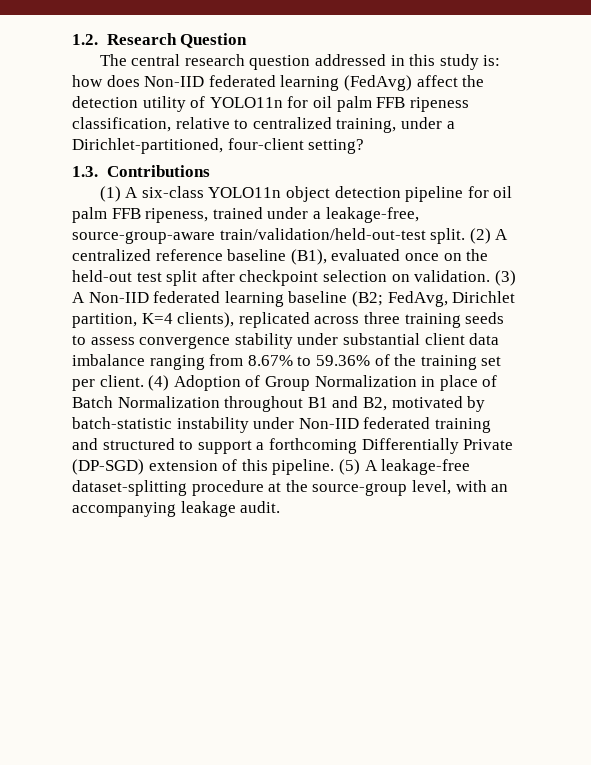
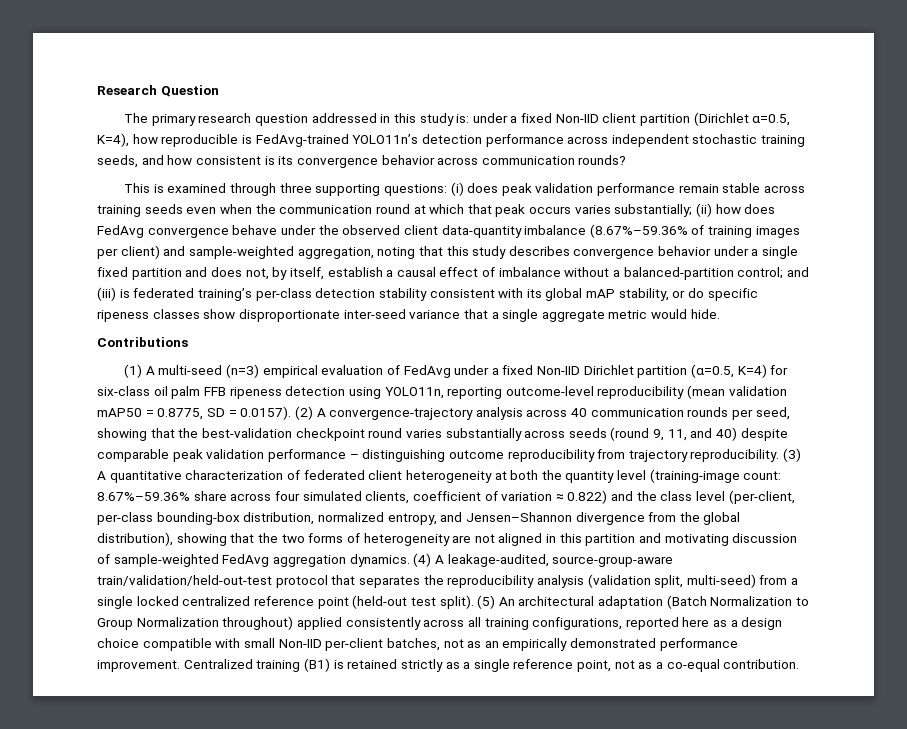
- 1.2. Research Question
+ Research Question
- The central research question addressed in this study is: how does Non-IID federated learning (FedAvg) affect the detection utility of YOLO11n for oil palm FFB ripeness classification, relative to centralized training, under a Dirichlet-partitioned, four-client setting?
- 1.3. Contributions
- (1) A six-class YOLO11n object detection pipeline for oil palm FFB ripeness, trained under a leakage-free, source-group-aware train/validation/held-out-test split. (2) A centralized reference baseline (B1), evaluated once on the held-out test split after checkpoint selection on validation. (3) A Non-IID federated learning baseline (B2; FedAvg, Dirichlet partition, K=4 clients), replicated across three training seeds to assess convergence stability under substantial client data imbalance ranging from 8.67% to 59.36% of the training set per client. (4) Adoption of Group Normalization in place of Batch Normalization throughout B1 and B2, motivated by batch-statistic instability under Non-IID federated training and structured to support a forthcoming Differentially Private (DP-SGD) extension of this pipeline. (5) A leakage-free dataset-splitting procedure at the source-group level, with an accompanying leakage audit.
+ The primary research question addressed in this study is: under a fixed Non-IID client partition (Dirichlet α=0.5, K=4), how reproducible is FedAvg-trained YOLO11n’s detection performance across independent stochastic training seeds, and how consistent is its convergence behavior across communication rounds?
+ This is examined through three supporting questions: (i) does peak validation performance remain stable across training seeds even when the communication round at which that peak occurs varies substantially; (ii) how does FedAvg convergence behave under the observed client data-quantity imbalance (8.67%–59.36% of training images per client) and sample-weighted aggregation, noting that this study describes convergence behavior under a single fixed partition and does not, by itself, establish a causal effect of imbalance without a balanced-partition control; and (iii) is federated training’s per-class detection stability consistent with its global mAP stability, or do specific ripeness classes show disproportionate inter-seed variance that a single aggregate metric would hide.
+ Contributions
+ (1) A multi-seed (n=3) empirical evaluation of FedAvg under a fixed Non-IID Dirichlet partition (α=0.5, K=4) for six-class oil palm FFB ripeness detection using YOLO11n, reporting outcome-level reproducibility (mean validation mAP50 = 0.8775, SD = 0.0157). (2) A convergence-trajectory analysis across 40 communication rounds per seed, showing that the best-validation checkpoint round varies substantially across seeds (round 9, 11, and 40) despite comparable peak validation performance – distinguishing outcome reproducibility from trajectory reproducibility. (3) A quantitative characterization of federated client heterogeneity at both the quantity level (training-image count: 8.67%–59.36% share across four simulated clients, coefficient of variation ≈ 0.822) and the class level (per-client, per-class bounding-box distribution, normalized entropy, and Jensen–Shannon divergence from the global distribution), showing that the two forms of heterogeneity are not aligned in this partition and motivating discussion of sample-weighted FedAvg aggregation dynamics. (4) A leakage-audited, source-group-aware train/validation/held-out-test protocol that separates the reproducibility analysis (validation split, multi-seed) from a single locked centralized reference point (held-out test split). (5) An architectural adaptation (Batch Normalization to Group Normalization throughout) applied consistently across all training configurations, reported here as a design choice compatible with small Non-IID per-client batches, not as an empirically demonstrated performance improvement. Centralized training (B1) is retained strictly as a single reference point, not as a co-equal contribution.

